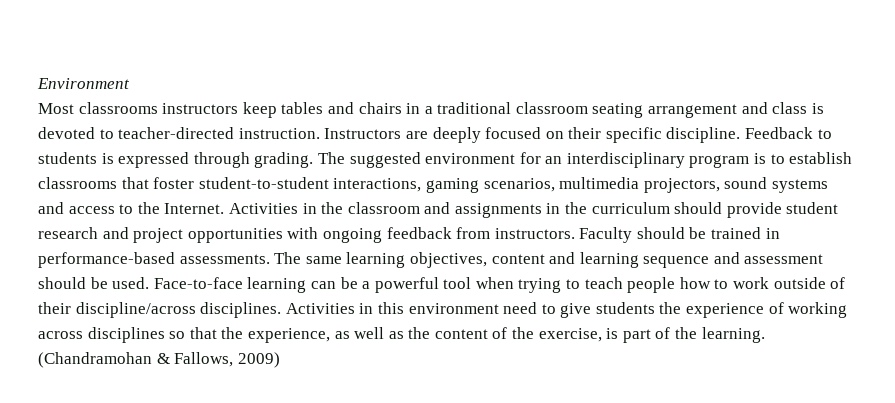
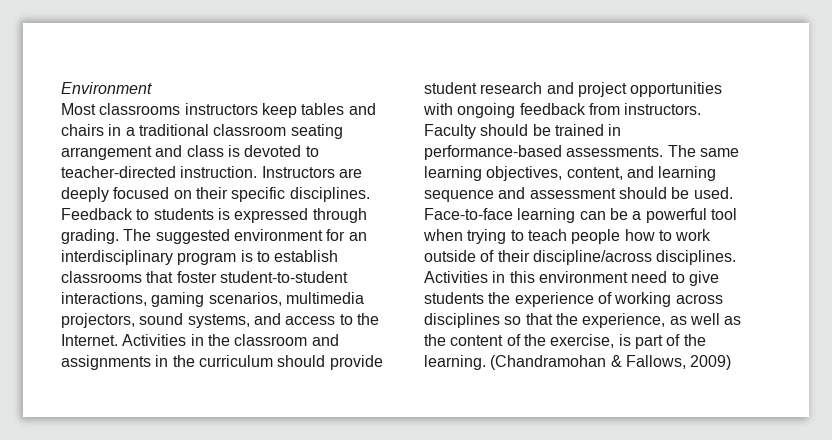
- Instructors are deeply focused on their specific discipline.
+ Instructors are deeply focused on their specific disciplines.
- The suggested environment for an interdisciplinary program is to establish classrooms that foster student-to-student interactions, gaming scenarios, multimedia projectors, sound systems and access to the Internet.
+ The suggested environment for an interdisciplinary program is to establish classrooms that foster student-to-student interactions, gaming scenarios, multimedia projectors, sound systems, and access to the Internet.
- The same learning objectives, content and learning sequence and assessment should be used.
+ The same learning objectives, content, and learning sequence and assessment should be used.

